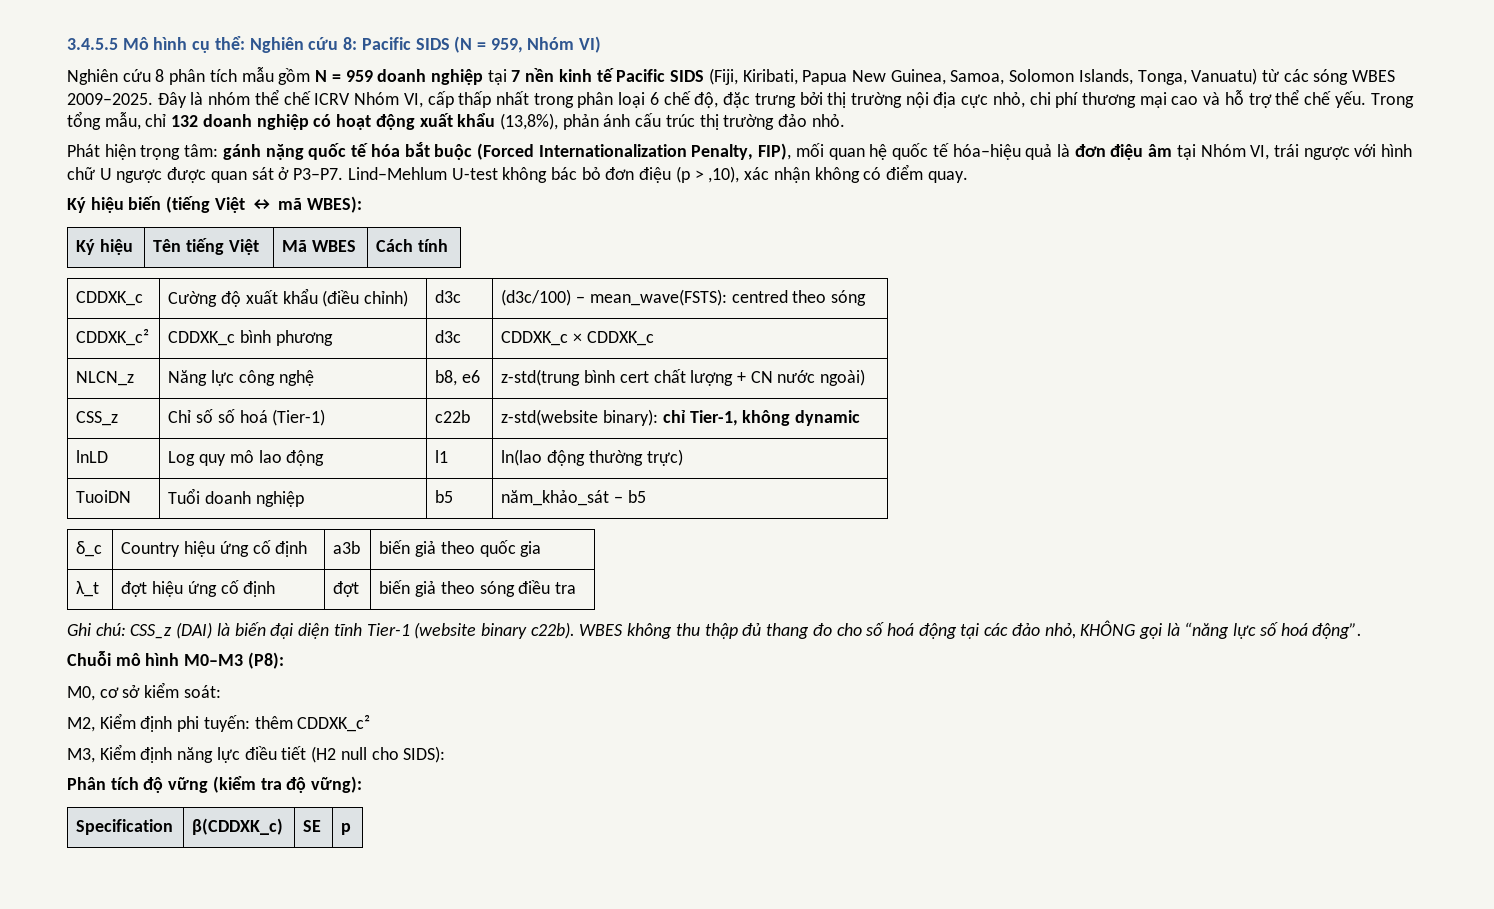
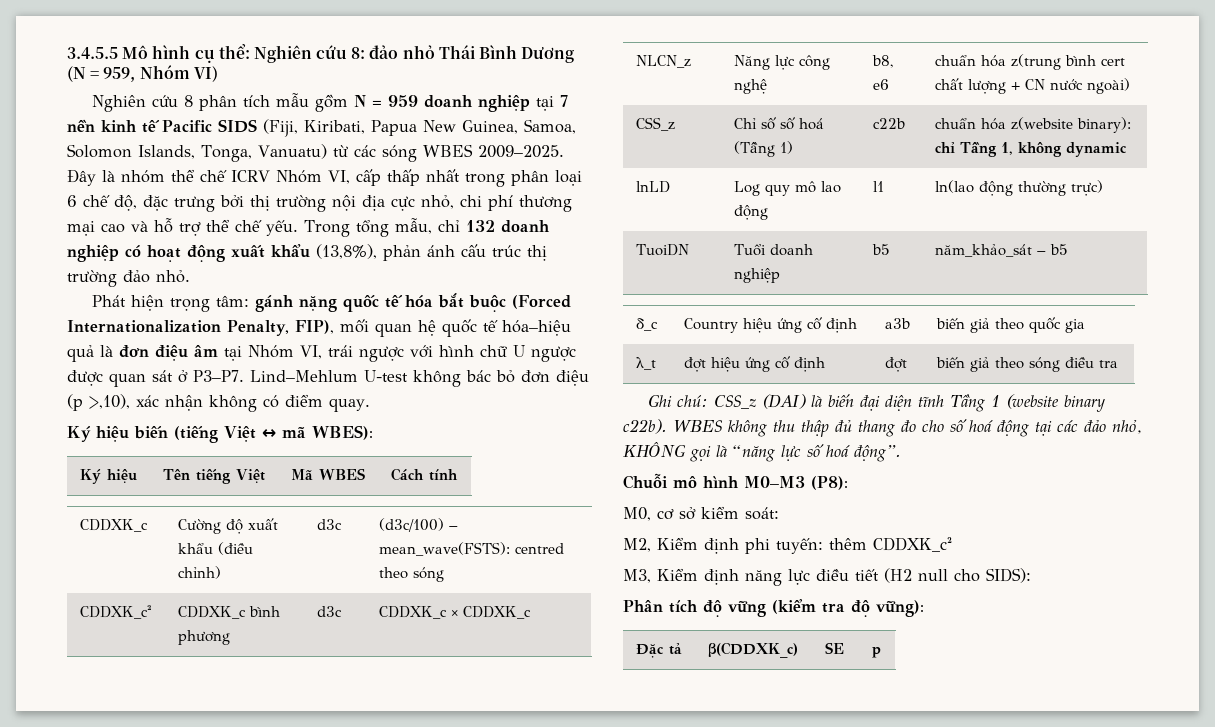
- 3.4.5.5 Mô hình cụ thể: Nghiên cứu 8: Pacific SIDS (N = 959, Nhóm VI)
+ 3.4.5.5 Mô hình cụ thể: Nghiên cứu 8: đảo nhỏ Thái Bình Dương (N = 959, Nhóm VI)
- Lind–Mehlum U-test không bác bỏ đơn điệu (p > ,10), xác nhận không có điểm quay.
+ Lind–Mehlum U-test không bác bỏ đơn điệu (p >,10), xác nhận không có điểm quay.
- NLCN_z | Năng lực công nghệ | b8, e6 | z-std(trung bình cert chất lượng + CN nước ngoài)
+ NLCN_z | Năng lực công nghệ | b8, e6 | chuẩn hóa z(trung bình cert chất lượng + CN nước ngoài)
- CSS_z | Chỉ số số hoá (Tier-1) | c22b | z-std(website binary): chỉ Tier-1, không dynamic
+ CSS_z | Chỉ số số hoá (Tầng 1) | c22b | chuẩn hóa z(website binary): chỉ Tầng 1, không dynamic
- Ghi chú: CSS_z (DAI) là biến đại diện tĩnh Tier-1 (website binary c22b).
+ Ghi chú: CSS_z (DAI) là biến đại diện tĩnh Tầng 1 (website binary c22b).
- Specification | β(CDDXK_c) | SE | p
+ Đặc tả | β(CDDXK_c) | SE | p

